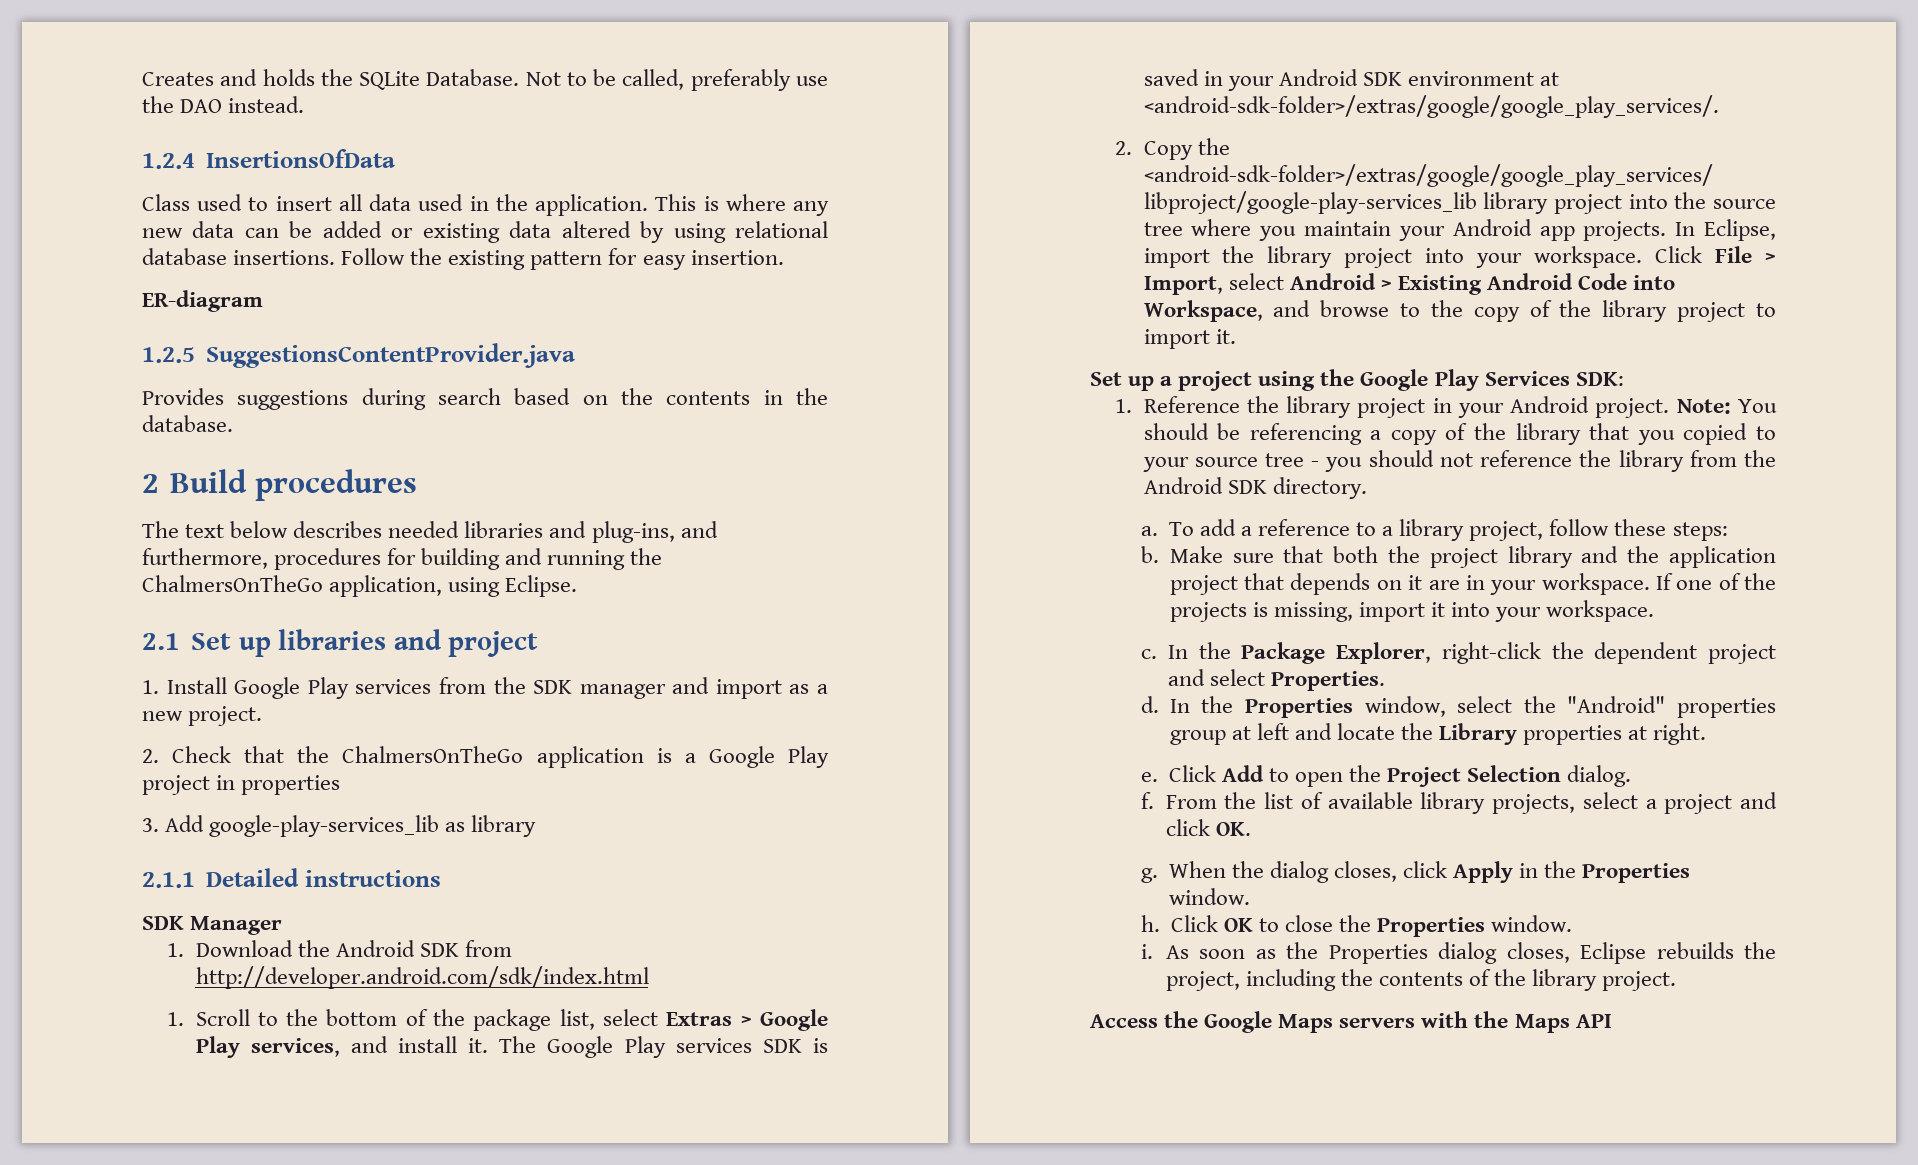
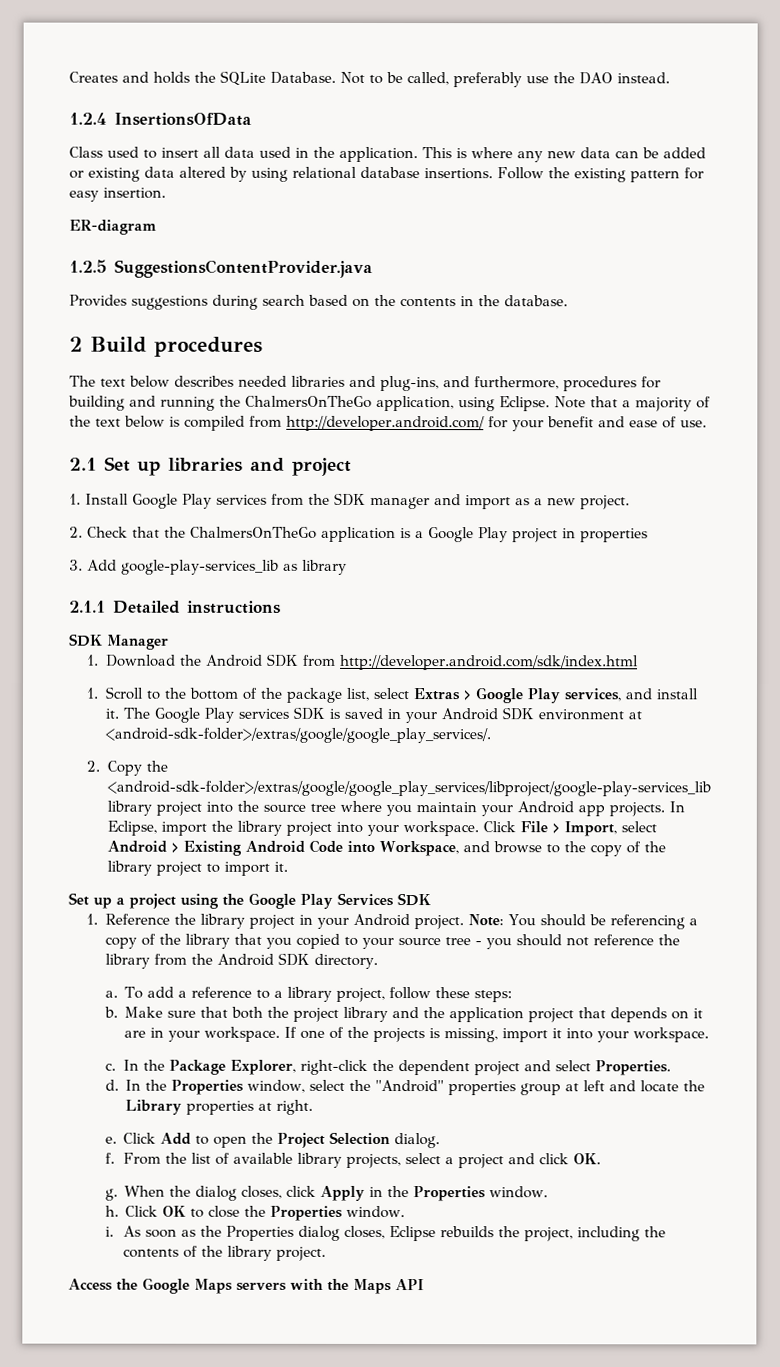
+ Note that a majority of the text below is compiled from http://developer.android.com/ for your benefit and ease of use.
- Set up a project using the Google Play Services SDK:
+ Set up a project using the Google Play Services SDK

